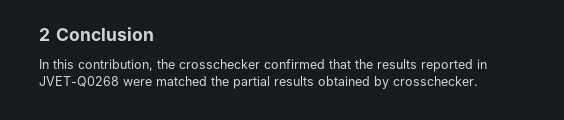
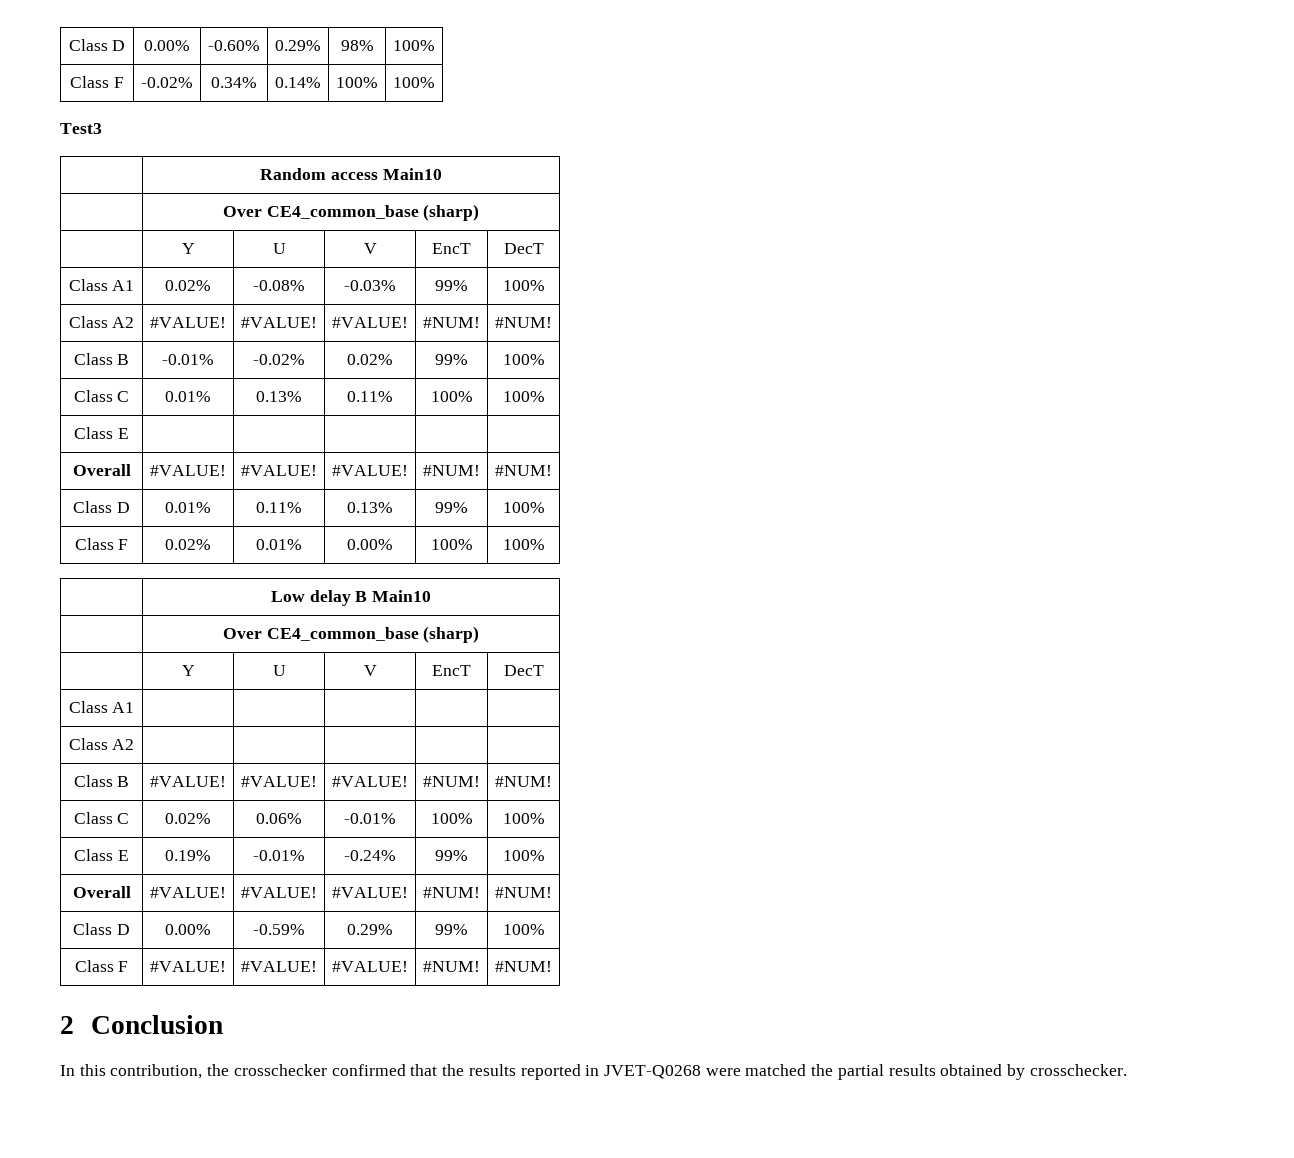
+ Class D | 0.00% | -0.60% | 0.29% | 98% | 100%
+ Class F | -0.02% | 0.34% | 0.14% | 100% | 100%
+ Test3
+ | Random access Main10
+ | Over CE4_common_base (sharp)
+ | Y | U | V | EncT | DecT
+ Class A1 | 0.02% | -0.08% | -0.03% | 99% | 100%
+ Class A2 | #VALUE! | #VALUE! | #VALUE! | #NUM! | #NUM!
+ Class B | -0.01% | -0.02% | 0.02% | 99% | 100%
+ Class C | 0.01% | 0.13% | 0.11% | 100% | 100%
+ Class E | | | | |
+ Overall | #VALUE! | #VALUE! | #VALUE! | #NUM! | #NUM!
+ Class D | 0.01% | 0.11% | 0.13% | 99% | 100%
+ Class F | 0.02% | 0.01% | 0.00% | 100% | 100%
+ | Low delay B Main10
+ | Over CE4_common_base (sharp)
+ | Y | U | V | EncT | DecT
+ Class A1 | | | | |
+ Class A2 | | | | |
+ Class B | #VALUE! | #VALUE! | #VALUE! | #NUM! | #NUM!
+ Class C | 0.02% | 0.06% | -0.01% | 100% | 100%
+ Class E | 0.19% | -0.01% | -0.24% | 99% | 100%
+ Overall | #VALUE! | #VALUE! | #VALUE! | #NUM! | #NUM!
+ Class D | 0.00% | -0.59% | 0.29% | 99% | 100%
+ Class F | #VALUE! | #VALUE! | #VALUE! | #NUM! | #NUM!

